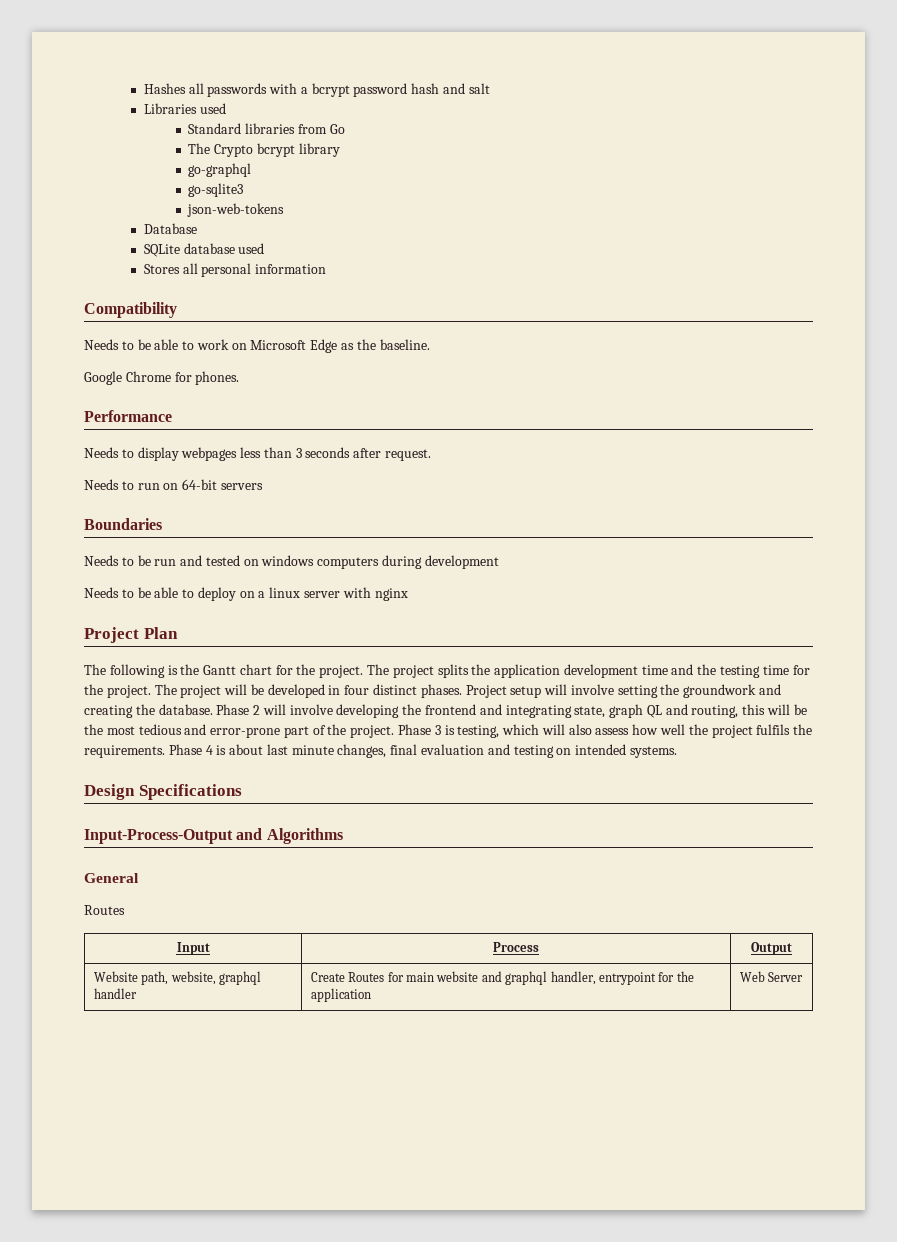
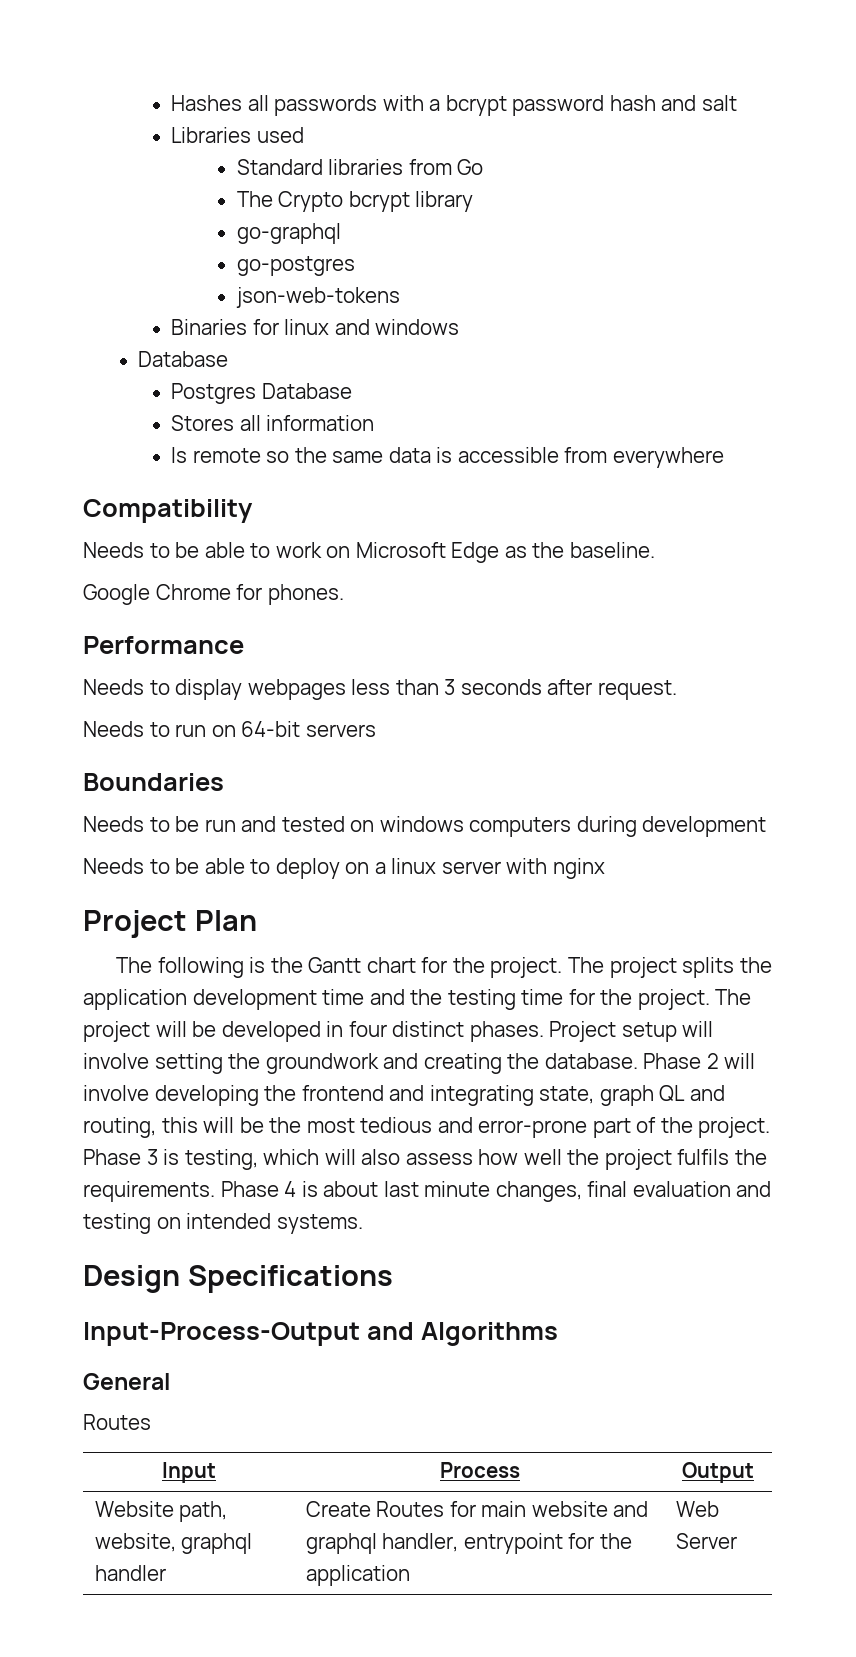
- go-sqlite3
+ go-postgres
+ Binaries for linux and windows
  Database
- SQLite database used
+ Postgres Database
- Stores all personal information
+ Stores all information
+ Is remote so the same data is accessible from everywhere

